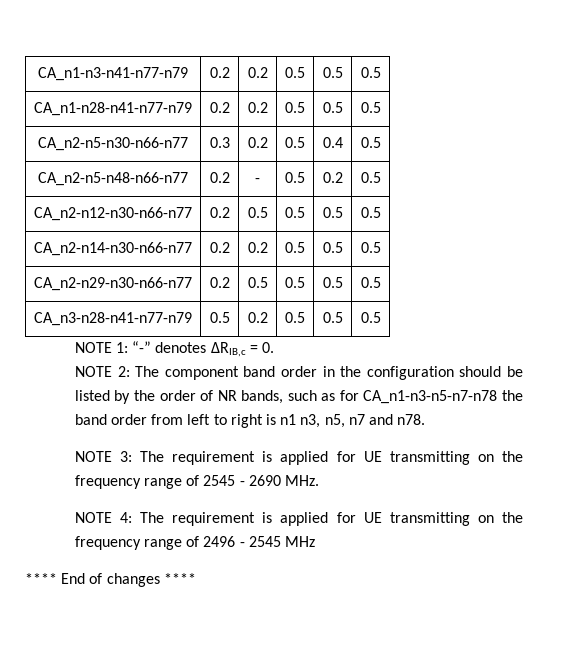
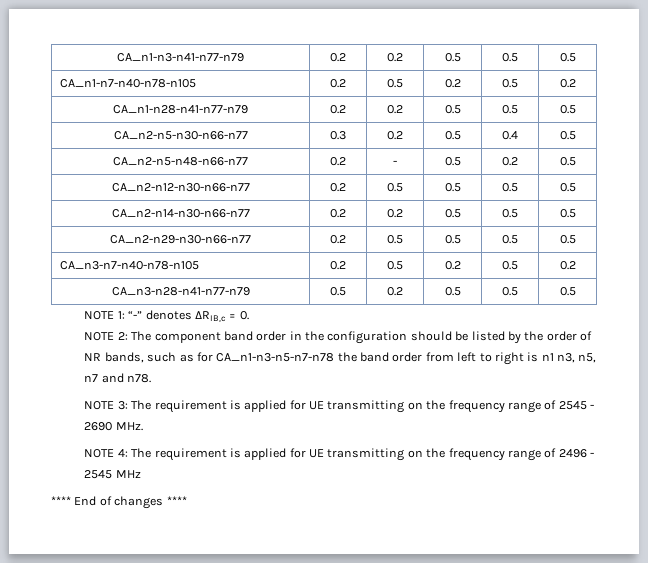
+ CA_n1-n7-n40-n78-n105 | 0.2 | 0.5 | 0.2 | 0.5 | 0.2
+ CA_n3-n7-n40-n78-n105 | 0.2 | 0.5 | 0.2 | 0.5 | 0.2

